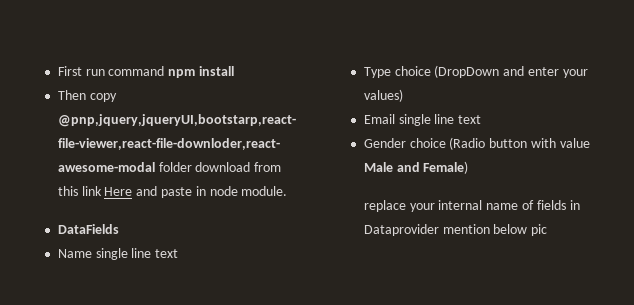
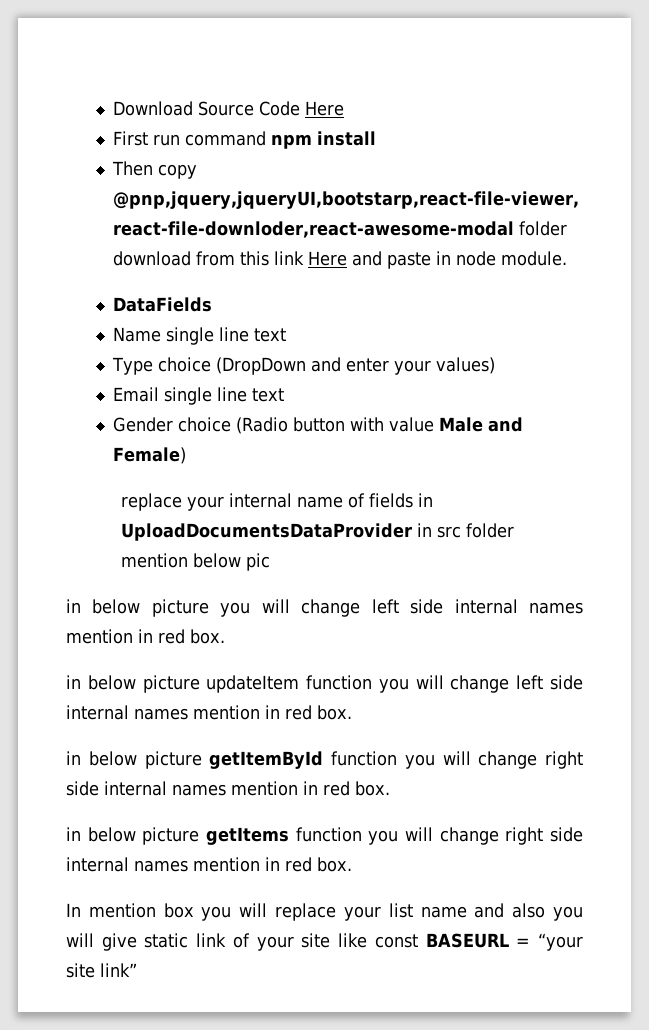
+ Download Source Code Here
- replace your internal name of fields in Dataprovider mention below pic
+ replace your internal name of fields in UploadDocumentsDataProvider in src folder mention below pic
+ in below picture you will change left side internal names mention in red box.
+ in below picture updateItem function you will change left side internal names mention in red box.
+ in below picture getItemById function you will change right side internal names mention in red box.
+ in below picture getItems function you will change right side internal names mention in red box.
+ In mention box you will replace your list name and also you will give static link of your site like const BASEURL = “your site link”

